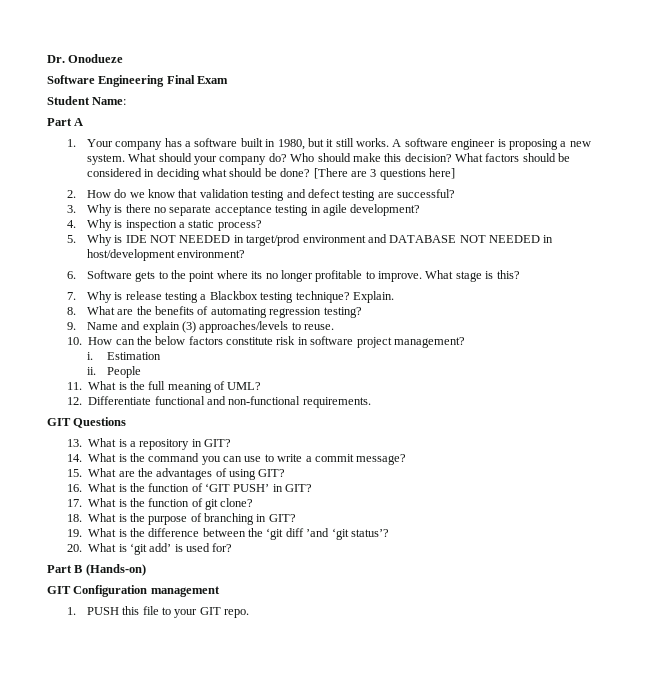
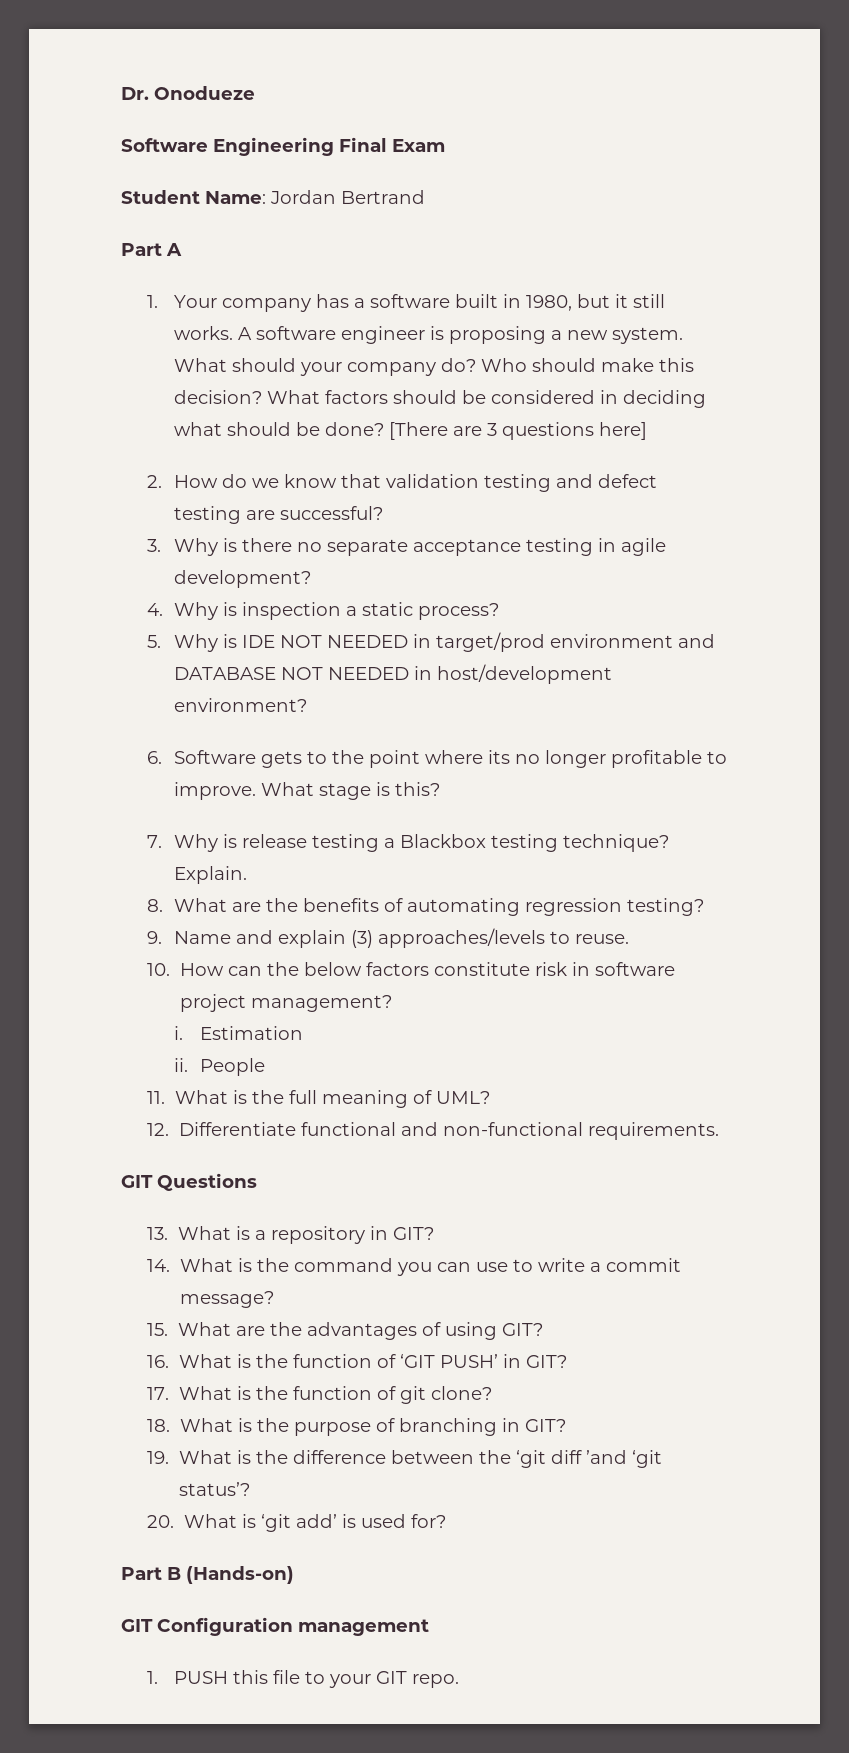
- Student Name:
+ Student Name: Jordan Bertrand

